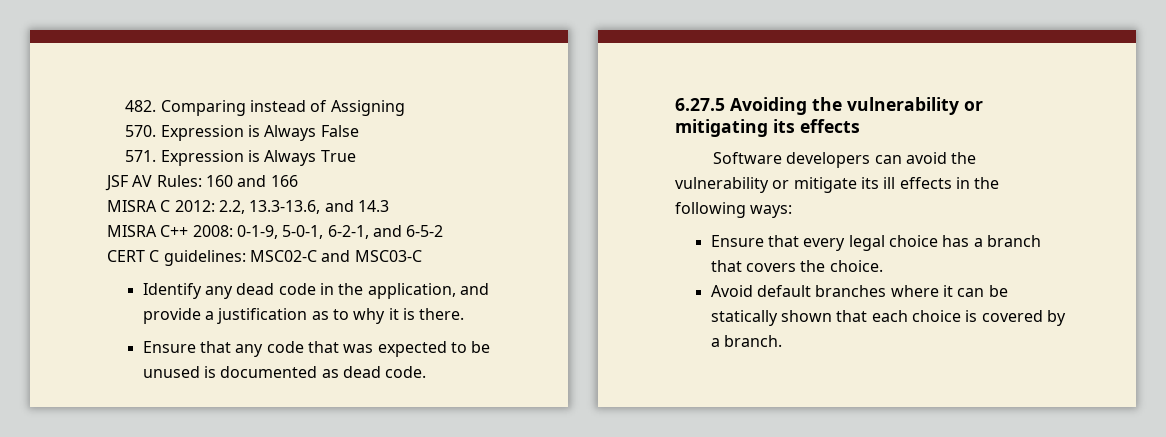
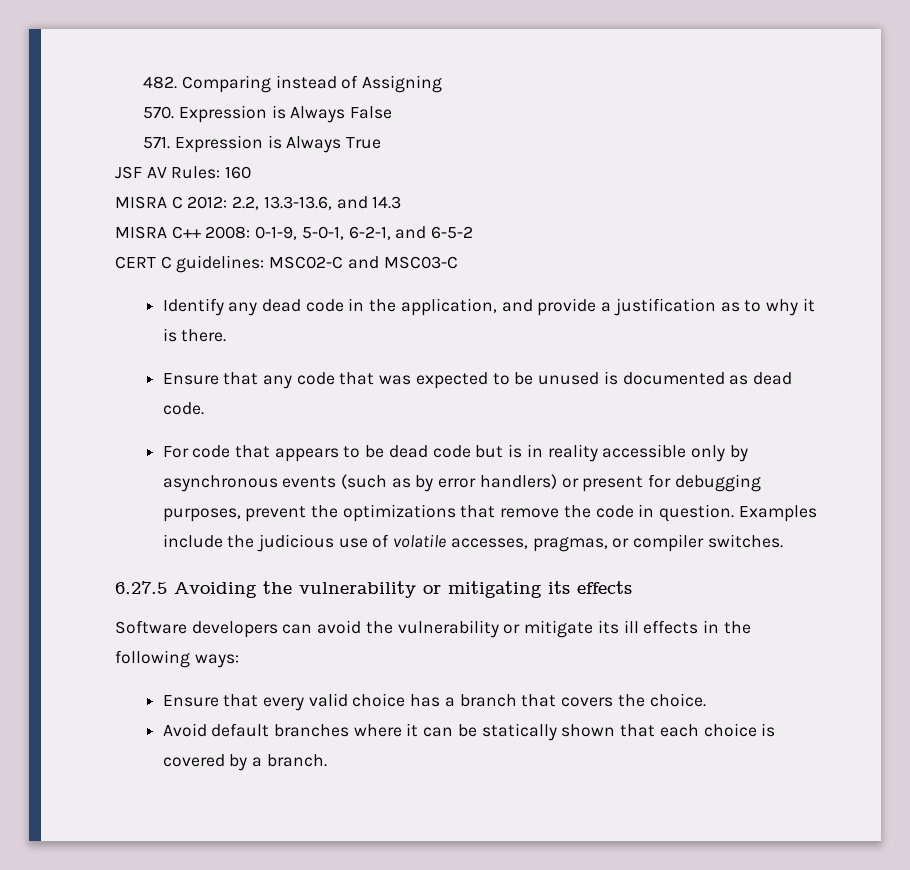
- JSF AV Rules: 160 and 166
+ JSF AV Rules: 160
+ For code that appears to be dead code but is in reality accessible only by asynchronous events (such as by error handlers) or present for debugging purposes, prevent the optimizations that remove the code in question. Examples include the judicious use of volatile accesses, pragmas, or compiler switches.
- Ensure that every legal choice has a branch that covers the choice.
+ Ensure that every valid choice has a branch that covers the choice.

